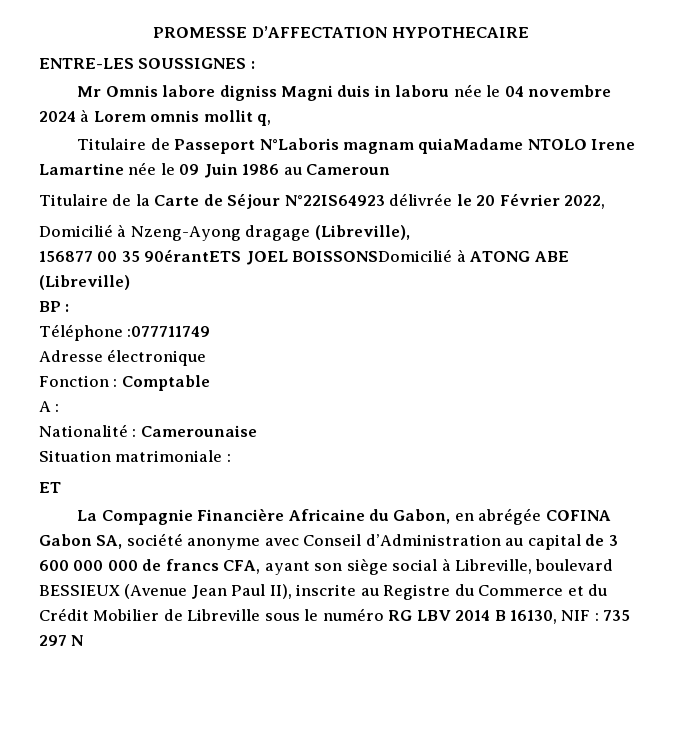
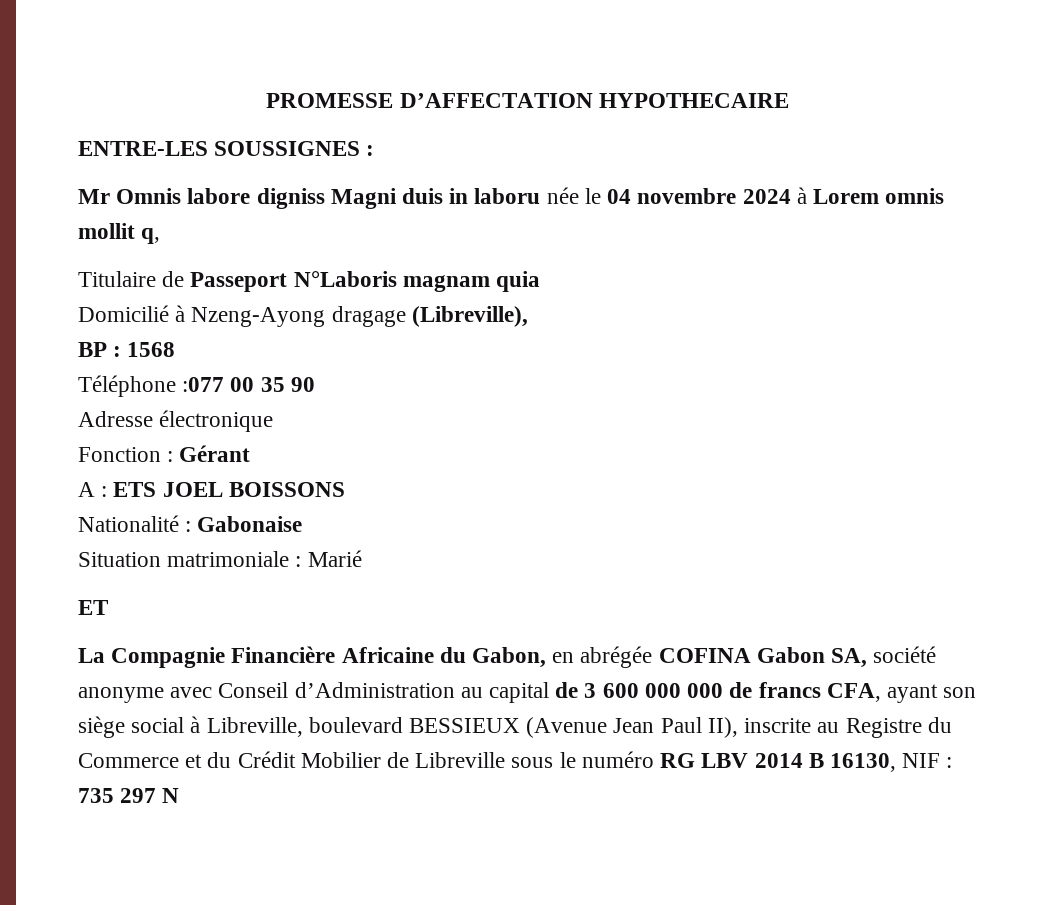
- Titulaire de Passeport N°Laboris magnam quiaMadame NTOLO Irene Lamartine née le 09 Juin 1986 au Cameroun
- Titulaire de la Carte de Séjour N°22IS64923 délivrée le 20 Février 2022,
+ Titulaire de Passeport N°Laboris magnam quia
- 156877 00 35 90érantETS JOEL BOISSONSDomicilié à ATONG ABE (Libreville)
- BP :
- Téléphone :077711749
+ BP : 1568
+ Téléphone :077 00 35 90
- Fonction : Comptable
+ Fonction : Gérant
- A :
+ A : ETS JOEL BOISSONS
- Nationalité : Camerounaise
+ Nationalité : Gabonaise
- Situation matrimoniale :
+ Situation matrimoniale : Marié

